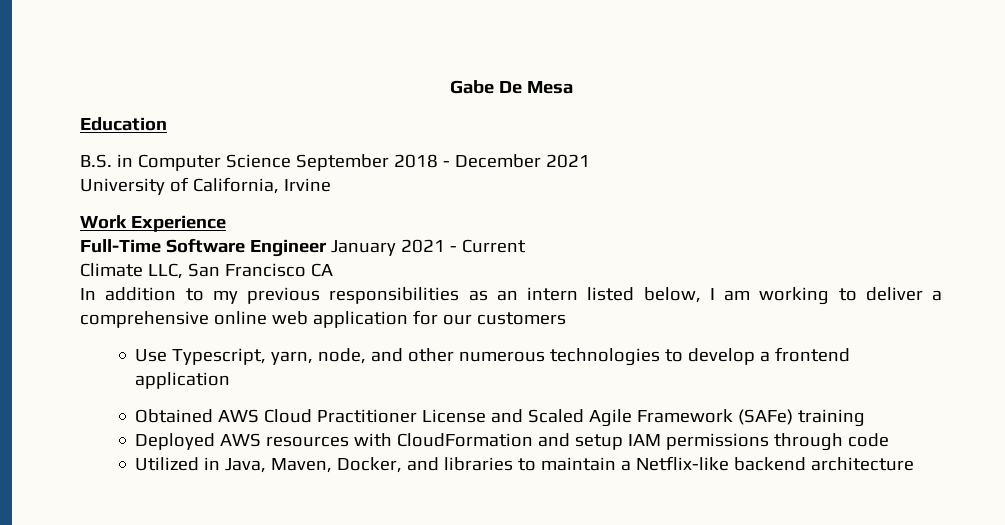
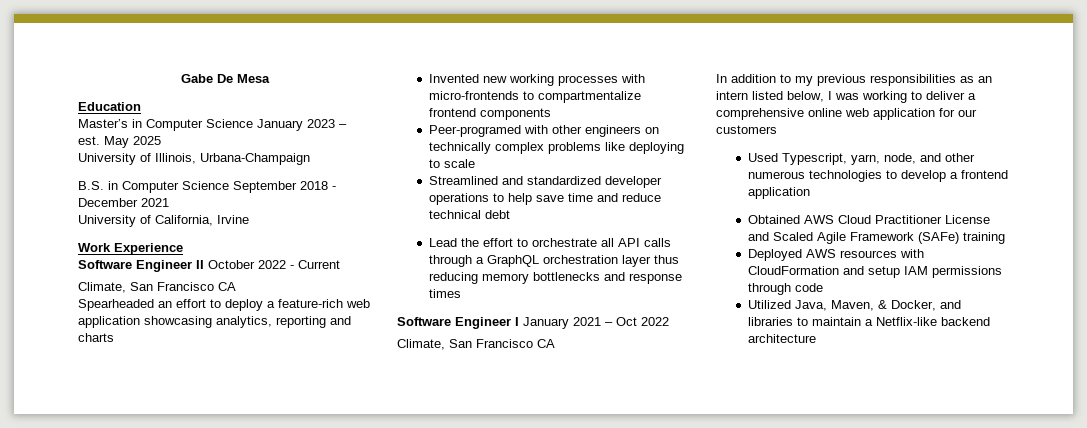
+ Master’s in Computer Science January 2023 – est. May 2025
+ University of Illinois, Urbana-Champaign
- Full-Time Software Engineer January 2021 - Current
- Climate LLC, San Francisco CA
+ Software Engineer II October 2022 - Current
+ Climate, San Francisco CA
+ Spearheaded an effort to deploy a feature-rich web application showcasing analytics, reporting and charts
+ Invented new working processes with micro-frontends to compartmentalize frontend components
+ Peer-programed with other engineers on technically complex problems like deploying to scale
+ Streamlined and standardized developer operations to help save time and reduce technical debt
+ Lead the effort to orchestrate all API calls through a GraphQL orchestration layer thus reducing memory bottlenecks and response times
+ Software Engineer I January 2021 – Oct 2022
+ Climate, San Francisco CA
- In addition to my previous responsibilities as an intern listed below, I am working to deliver a comprehensive online web application for our customers
+ In addition to my previous responsibilities as an intern listed below, I was working to deliver a comprehensive online web application for our customers
- Use Typescript, yarn, node, and other numerous technologies to develop a frontend application
+ Used Typescript, yarn, node, and other numerous technologies to develop a frontend application
- Utilized in Java, Maven, Docker, and libraries to maintain a Netflix-like backend architecture
+ Utilized Java, Maven, & Docker, and libraries to maintain a Netflix-like backend architecture

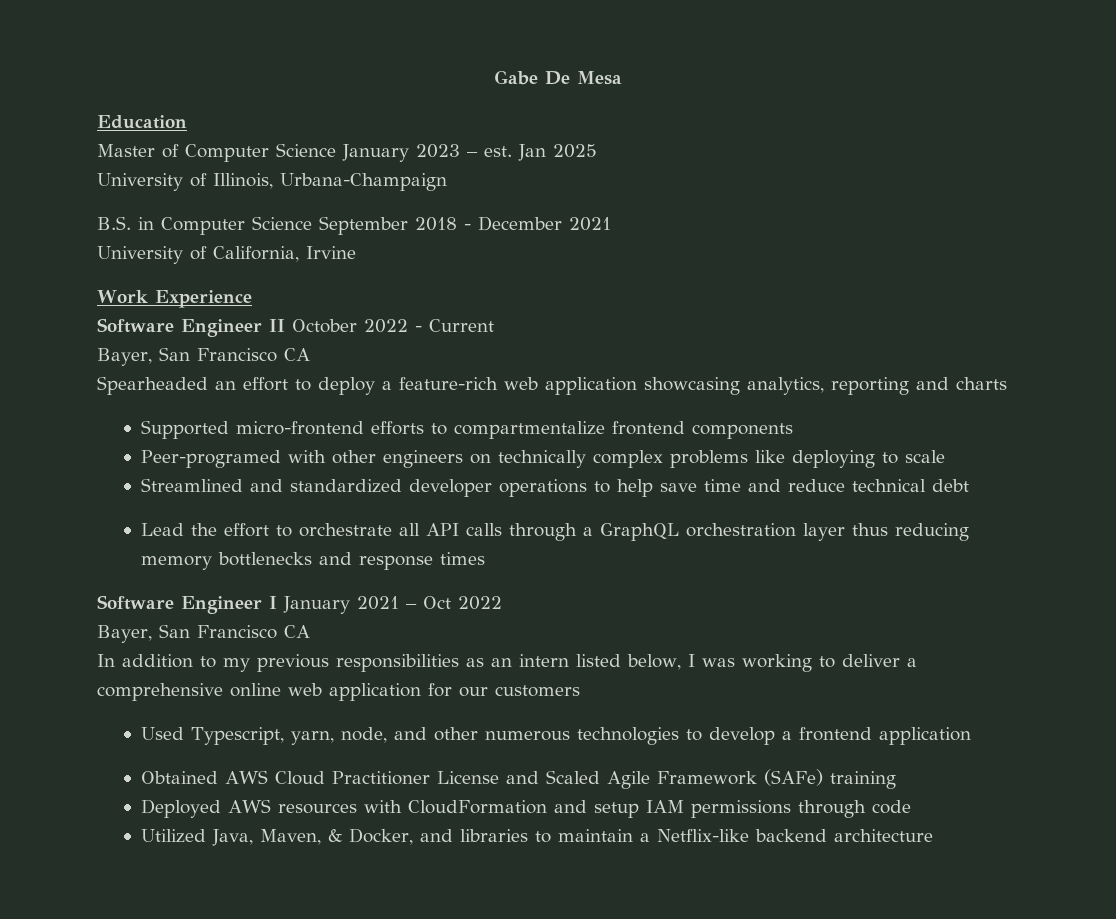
- Master’s in Computer Science January 2023 – est.
+ Master of Computer Science January 2023 – est.
- May 2025
+ Jan 2025
  Software Engineer II October 2022 - Current
- Climate, San Francisco CA
+ Bayer, San Francisco CA
- Invented new working processes with micro-frontends to compartmentalize frontend components
+ Supported micro-frontend efforts to compartmentalize frontend components
  Software Engineer I January 2021 – Oct 2022
- Climate, San Francisco CA
+ Bayer, San Francisco CA

